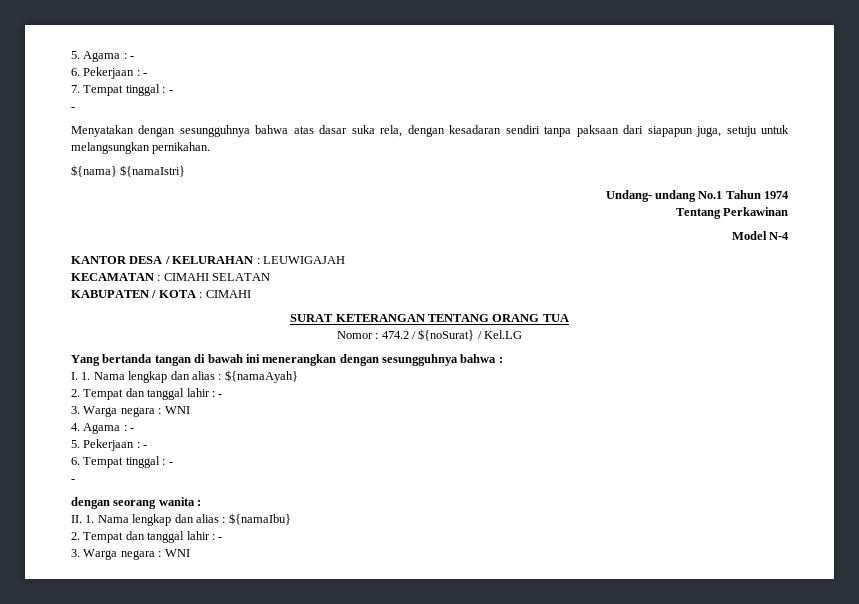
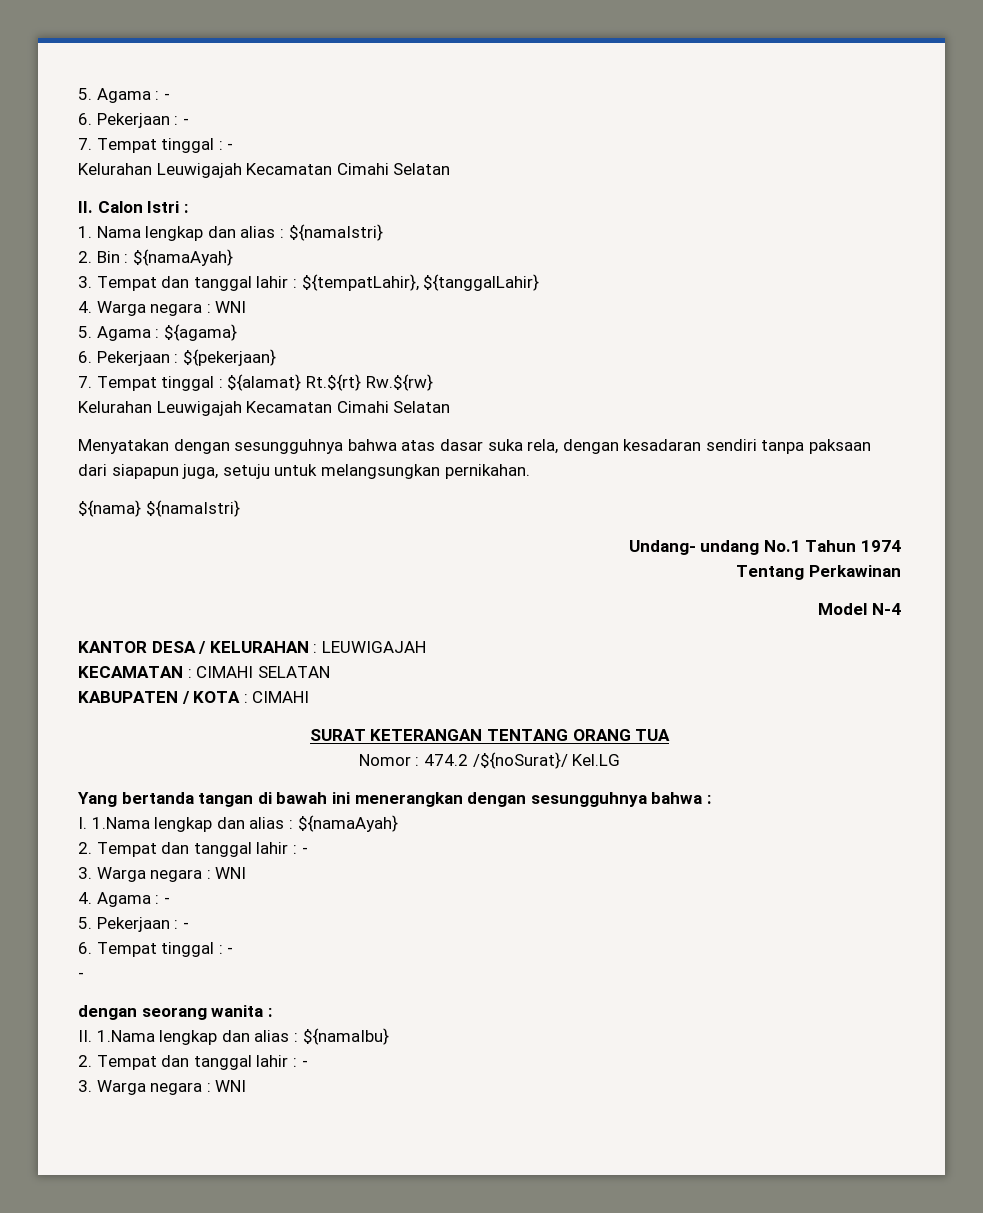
  7. Tempat tinggal : -
- -
+ Kelurahan Leuwigajah Kecamatan Cimahi Selatan
+ II. Calon Istri :
+ 1. Nama lengkap dan alias : ${namaIstri}
+ 2. Bin : ${namaAyah}
+ 3. Tempat dan tanggal lahir : ${tempatLahir}, ${tanggalLahir}
+ 4. Warga negara : WNI
+ 5. Agama : ${agama}
+ 6. Pekerjaan : ${pekerjaan}
+ 7. Tempat tinggal : ${alamat} Rt.${rt} Rw.${rw}
+ Kelurahan Leuwigajah Kecamatan Cimahi Selatan
- Nomor : 474.2 / ${noSurat} / Kel.LG
+ Nomor : 474.2 /${noSurat}/ Kel.LG
- I. 1. Nama lengkap dan alias : ${namaAyah}
+ I. 1.Nama lengkap dan alias : ${namaAyah}
- II. 1. Nama lengkap dan alias : ${namaIbu}
+ II. 1.Nama lengkap dan alias : ${namaIbu}

